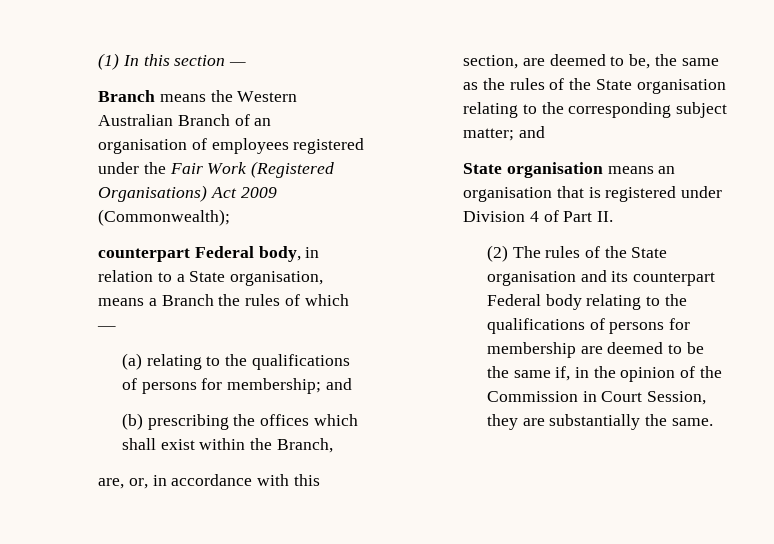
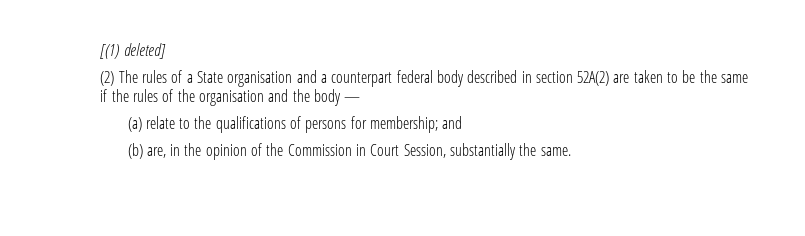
- (1) In this section —
- Branch means the Western Australian Branch of an organisation of employees registered under the Fair Work (Registered Organisations) Act 2009 (Commonwealth);
- counterpart Federal body, in relation to a State organisation, means a Branch the rules of which —
+ [(1) deleted]
+ (2) The rules of a State organisation and a counterpart federal body described in section 52A(2) are taken to be the same if the rules of the organisation and the body —
- (a) relating to the qualifications of persons for membership; and
+ (a) relate to the qualifications of persons for membership; and
- (b) prescribing the offices which shall exist within the Branch,
- are, or, in accordance with this section, are deemed to be, the same as the rules of the State organisation relating to the corresponding subject matter; and
- State organisation means an organisation that is registered under Division 4 of Part II.
- (2) The rules of the State organisation and its counterpart Federal body relating to the qualifications of persons for membership are deemed to be the same if, in the opinion of the Commission in Court Session, they are substantially the same.
+ (b) are, in the opinion of the Commission in Court Session, substantially the same.

